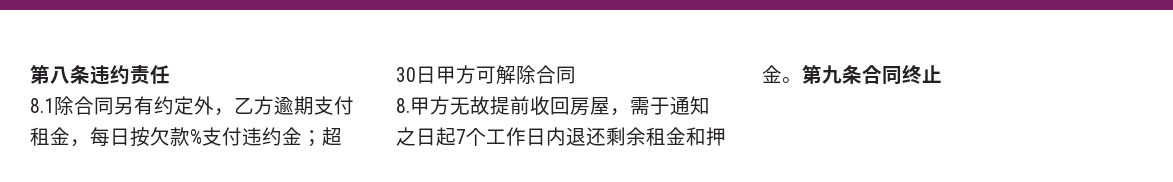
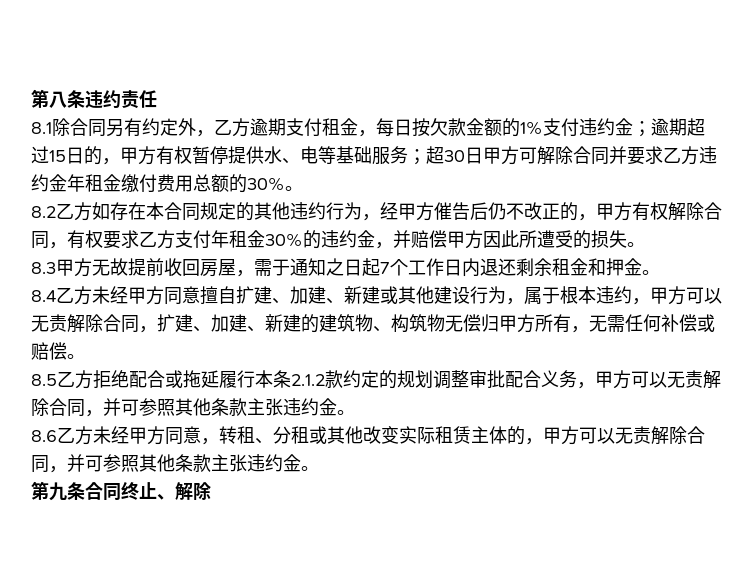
- 8.1除合同另有约定外，乙方逾期支付租金，每日按欠款%支付违约金；超30日甲方可解除合同
- 8.甲方无故提前收回房屋，需于通知之日起7个工作日内退还剩余租金和押金。第九条合同终止
+ 8.1除合同另有约定外，乙方逾期支付租金，每日按欠款金额的1%支付违约金；逾期超过15日的，甲方有权暂停提供水、电等基础服务；超30日甲方可解除合同并要求乙方违约金年租金缴付费用总额的30%。
+ 8.2乙方如存在本合同规定的其他违约行为，经甲方催告后仍不改正的，甲方有权解除合同，有权要求乙方支付年租金30%的违约金，并赔偿甲方因此所遭受的损失。
+ 8.3甲方无故提前收回房屋，需于通知之日起7个工作日内退还剩余租金和押金。
+ 8.4乙方未经甲方同意擅自扩建、加建、新建或其他建设行为，属于根本违约，甲方可以无责解除合同，扩建、加建、新建的建筑物、构筑物无偿归甲方所有，无需任何补偿或赔偿。
+ 8.5乙方拒绝配合或拖延履行本条2.1.2款约定的规划调整审批配合义务，甲方可以无责解除合同，并可参照其他条款主张违约金。
+ 8.6乙方未经甲方同意，转租、分租或其他改变实际租赁主体的，甲方可以无责解除合同，并可参照其他条款主张违约金。
+ 第九条合同终止、解除

